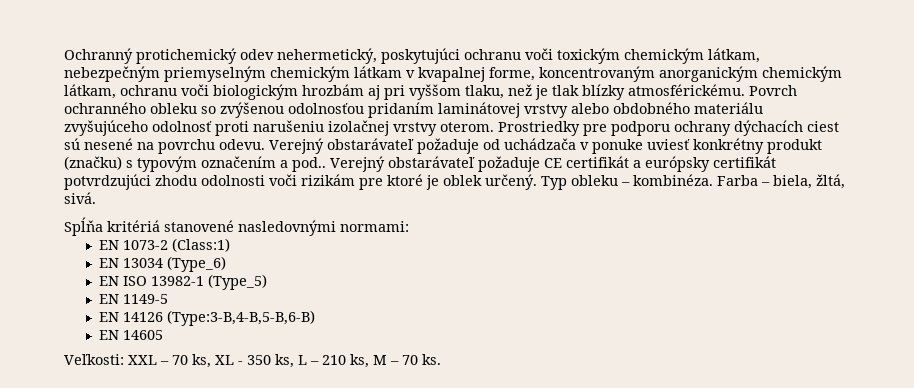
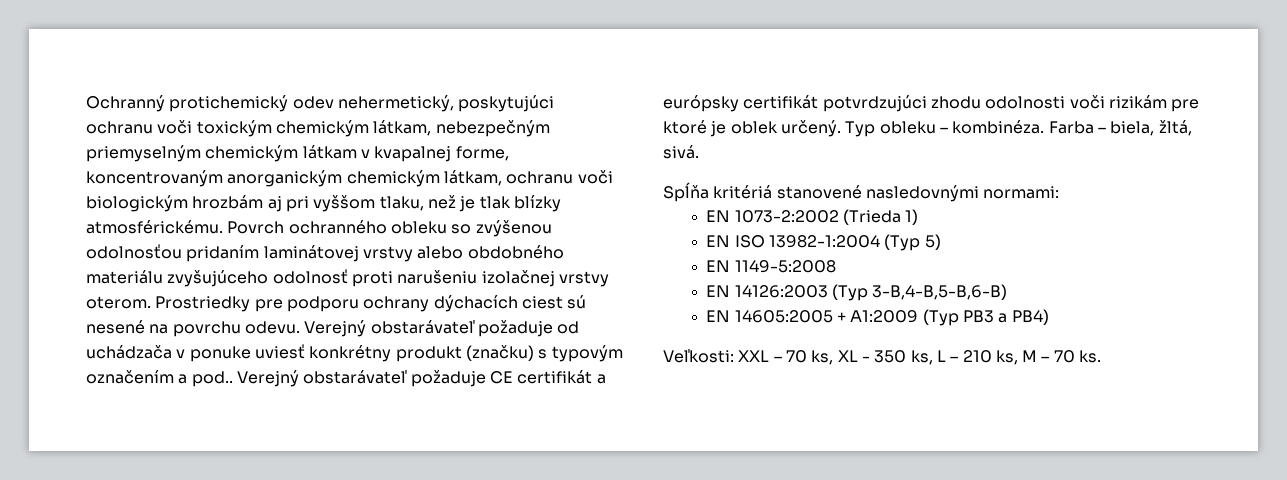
- EN 1073-2 (Class:1)
- EN 13034 (Type_6)
+ EN 1073-2:2002 (Trieda 1)
- EN ISO 13982-1 (Type_5)
- EN 1149-5
- EN 14126 (Type:3-B,4-B,5-B,6-B)
- EN 14605
+ EN ISO 13982-1:2004 (Typ 5)
+ EN 1149-5:2008
+ EN 14126:2003 (Typ 3-B,4-B,5-B,6-B)
+ EN 14605:2005 + A1:2009 (Typ PB3 a PB4)

